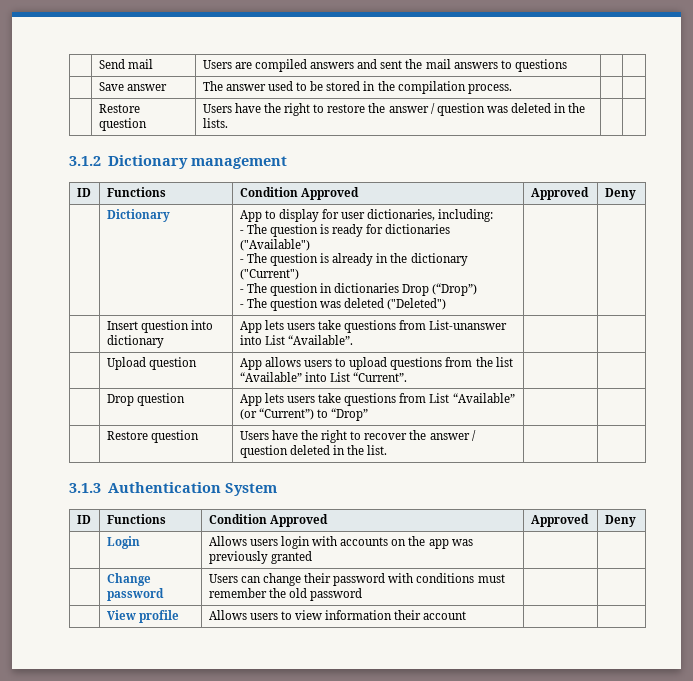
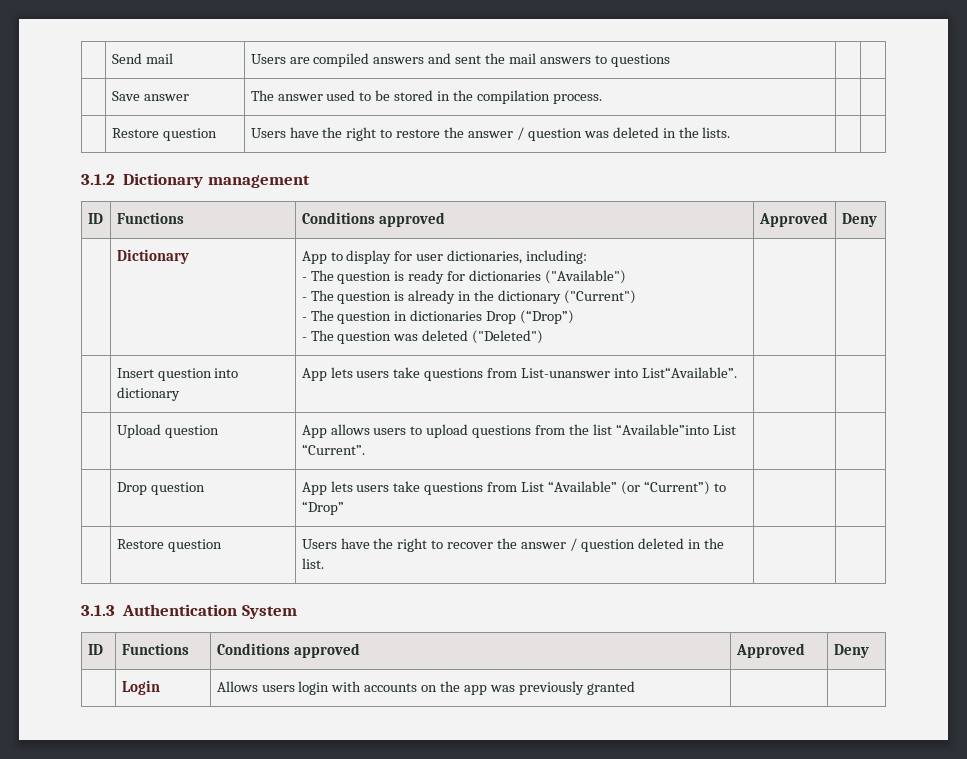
  3.1.2 Dictionary management
- ID | Functions | Condition Approved | Approved | Deny
+ ID | Functions | Conditions approved | Approved | Deny
- | Insert question into dictionary | App lets users take questions from List-unanswer into List “Available”. | |
+ | Insert question into dictionary | App lets users take questions from List-unanswer into List“Available”. | |
- | Upload question | App allows users to upload questions from the list “Available” into List “Current”. | |
+ | Upload question | App allows users to upload questions from the list “Available”into List “Current”. | |
  3.1.3 Authentication System
- ID | Functions | Condition Approved | Approved | Deny
+ ID | Functions | Conditions approved | Approved | Deny
- | Change password | Users can change their password with conditions must remember the old password | |
- | View profile | Allows users to view information their account | |

